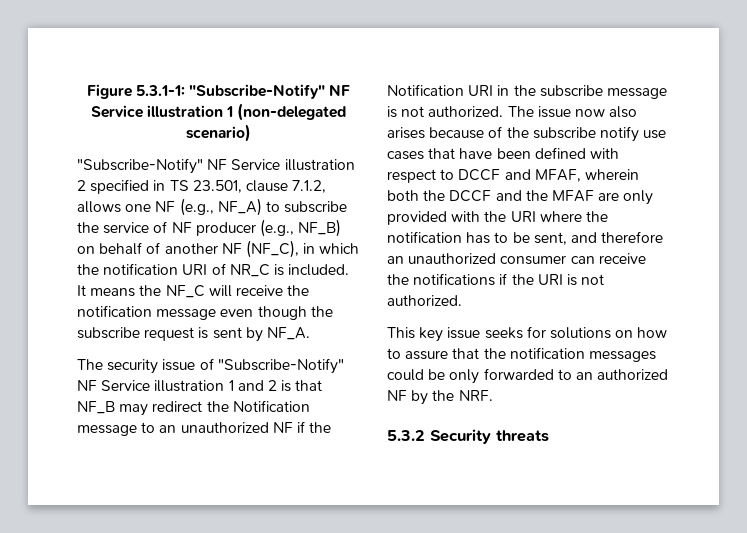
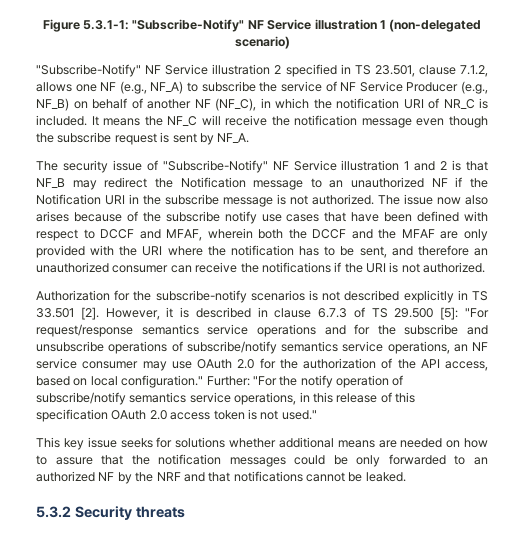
- "Subscribe-Notify" NF Service illustration 2 specified in TS 23.501, clause 7.1.2, allows one NF (e.g., NF_A) to subscribe the service of NF producer (e.g., NF_B) on behalf of another NF (NF_C), in which the notification URI of NR_C is included.
+ "Subscribe-Notify" NF Service illustration 2 specified in TS 23.501, clause 7.1.2, allows one NF (e.g., NF_A) to subscribe the service of NF Service Producer (e.g., NF_B) on behalf of another NF (NF_C), in which the notification URI of NR_C is included.
+ Authorization for the subscribe-notify scenarios is not described explicitly in TS 33.501 [2]. However, it is described in clause 6.7.3 of TS 29.500 [5]: "For request/response semantics service operations and for the subscribe and unsubscribe operations of subscribe/notify semantics service operations, an NF service consumer may use OAuth 2.0 for the authorization of the API access, based on local configuration." Further: "For the notify operation of subscribe/notify semantics service operations, in this release of this specification OAuth 2.0 access token is not used."
- This key issue seeks for solutions on how to assure that the notification messages could be only forwarded to an authorized NF by the NRF.
+ This key issue seeks for solutions whether additional means are needed on how to assure that the notification messages could be only forwarded to an authorized NF by the NRF and that notifications cannot be leaked.

